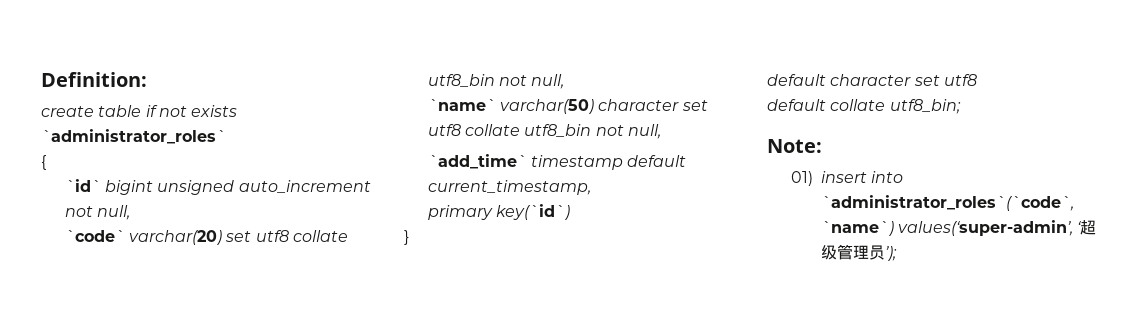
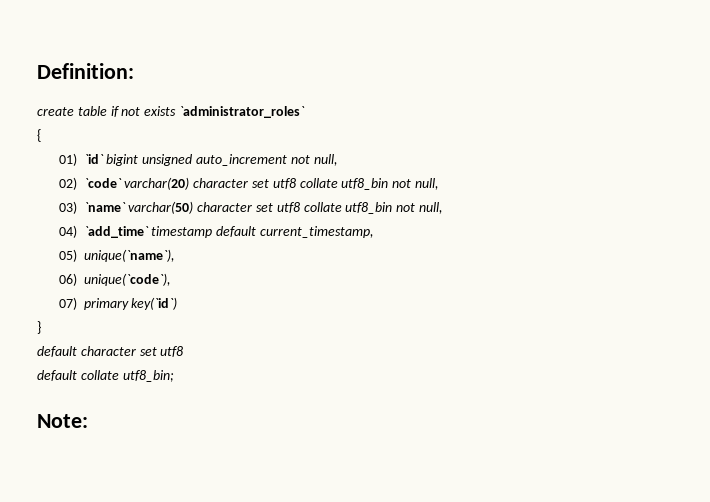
- `id` bigint unsigned auto_increment not null,
+ 01) `id` bigint unsigned auto_increment not null,
- `code` varchar(20) set utf8 collate utf8_bin not null,
- `name` varchar(50) character set utf8 collate utf8_bin not null,
+ 02) `code` varchar(20) character set utf8 collate utf8_bin not null,
+ 03) `name` varchar(50) character set utf8 collate utf8_bin not null,
- `add_time` timestamp default current_timestamp,
+ 04) `add_time` timestamp default current_timestamp,
- primary key(`id`)
+ 05) unique(`name`),
+ 06) unique(`code`),
+ 07) primary key(`id`)
- 01) insert into `administrator_roles`(`code`, `name`) values(‘super-admin’, ‘超级管理员’);

